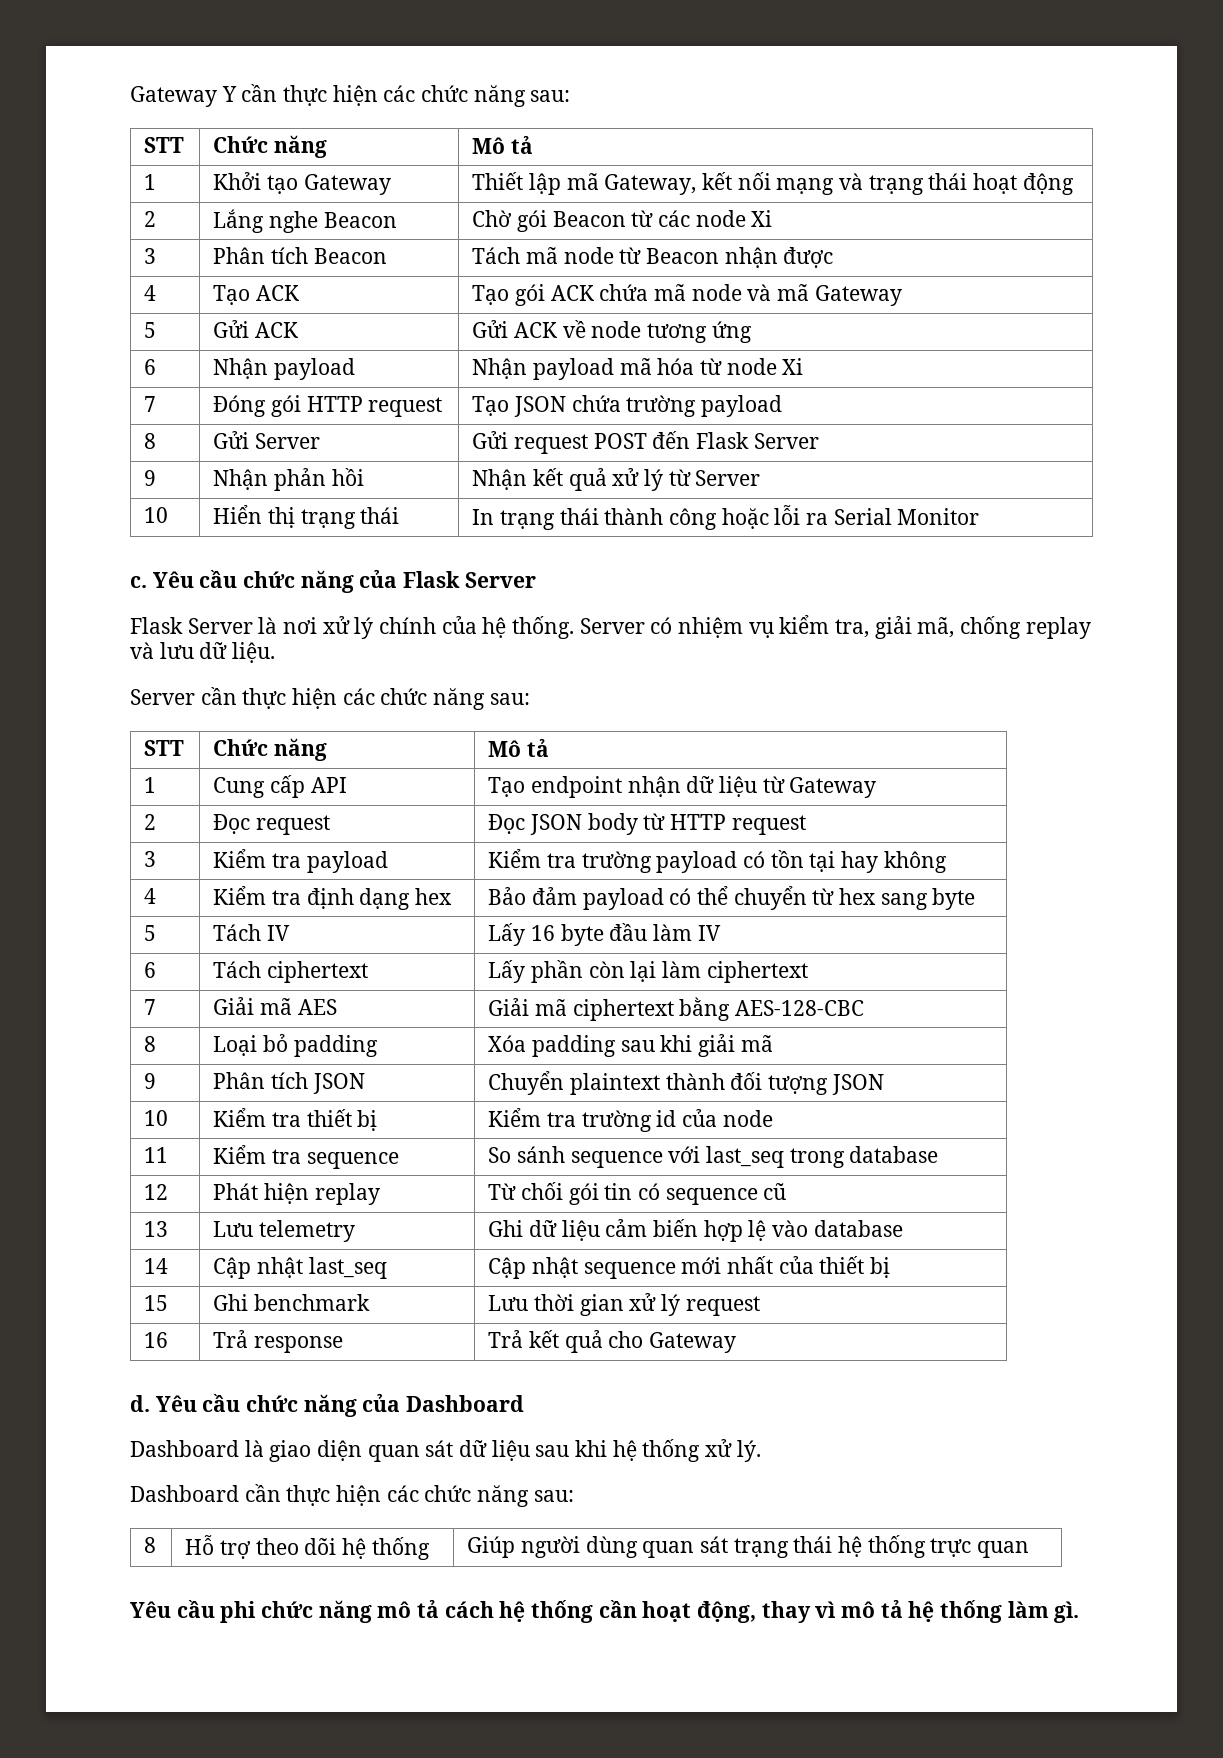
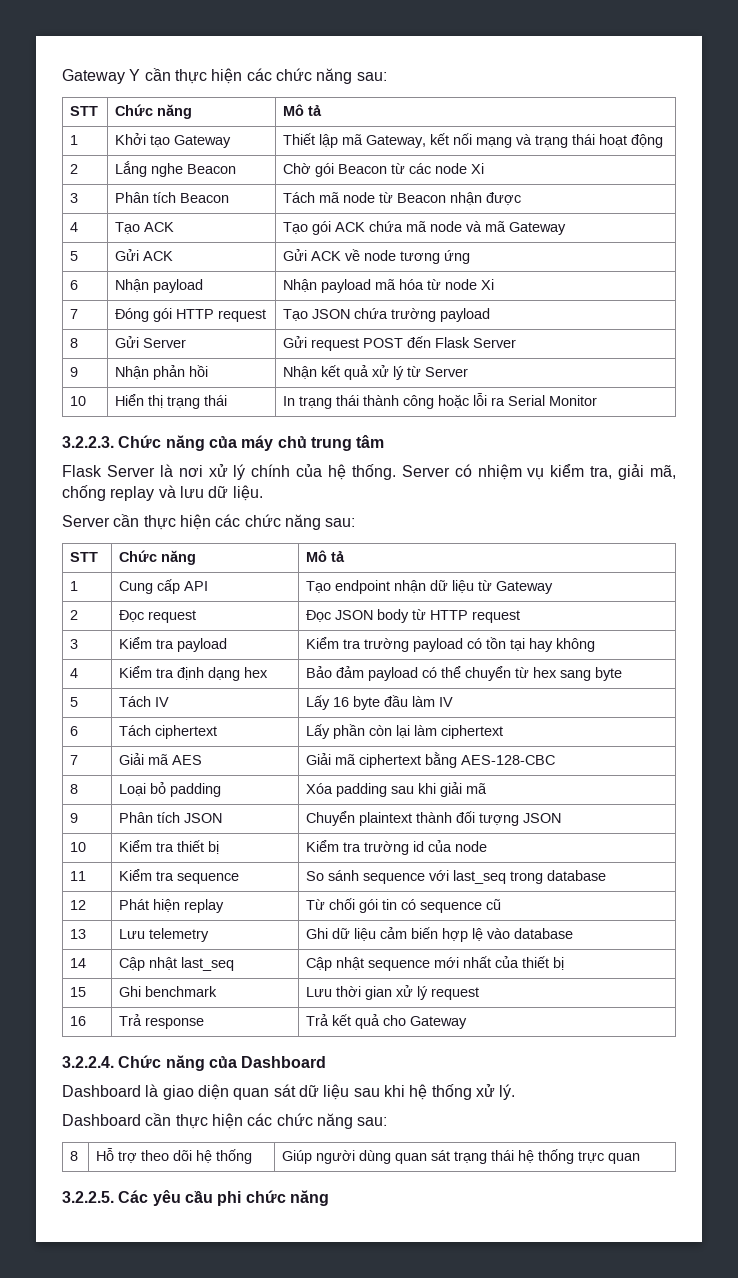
- c. Yêu cầu chức năng của Flask Server
+ 3.2.2.3. Chức năng của máy chủ trung tâm
- d. Yêu cầu chức năng của Dashboard
+ 3.2.2.4. Chức năng của Dashboard
- Yêu cầu phi chức năng mô tả cách hệ thống cần hoạt động, thay vì mô tả hệ thống làm gì.
+ 3.2.2.5. Các yêu cầu phi chức năng

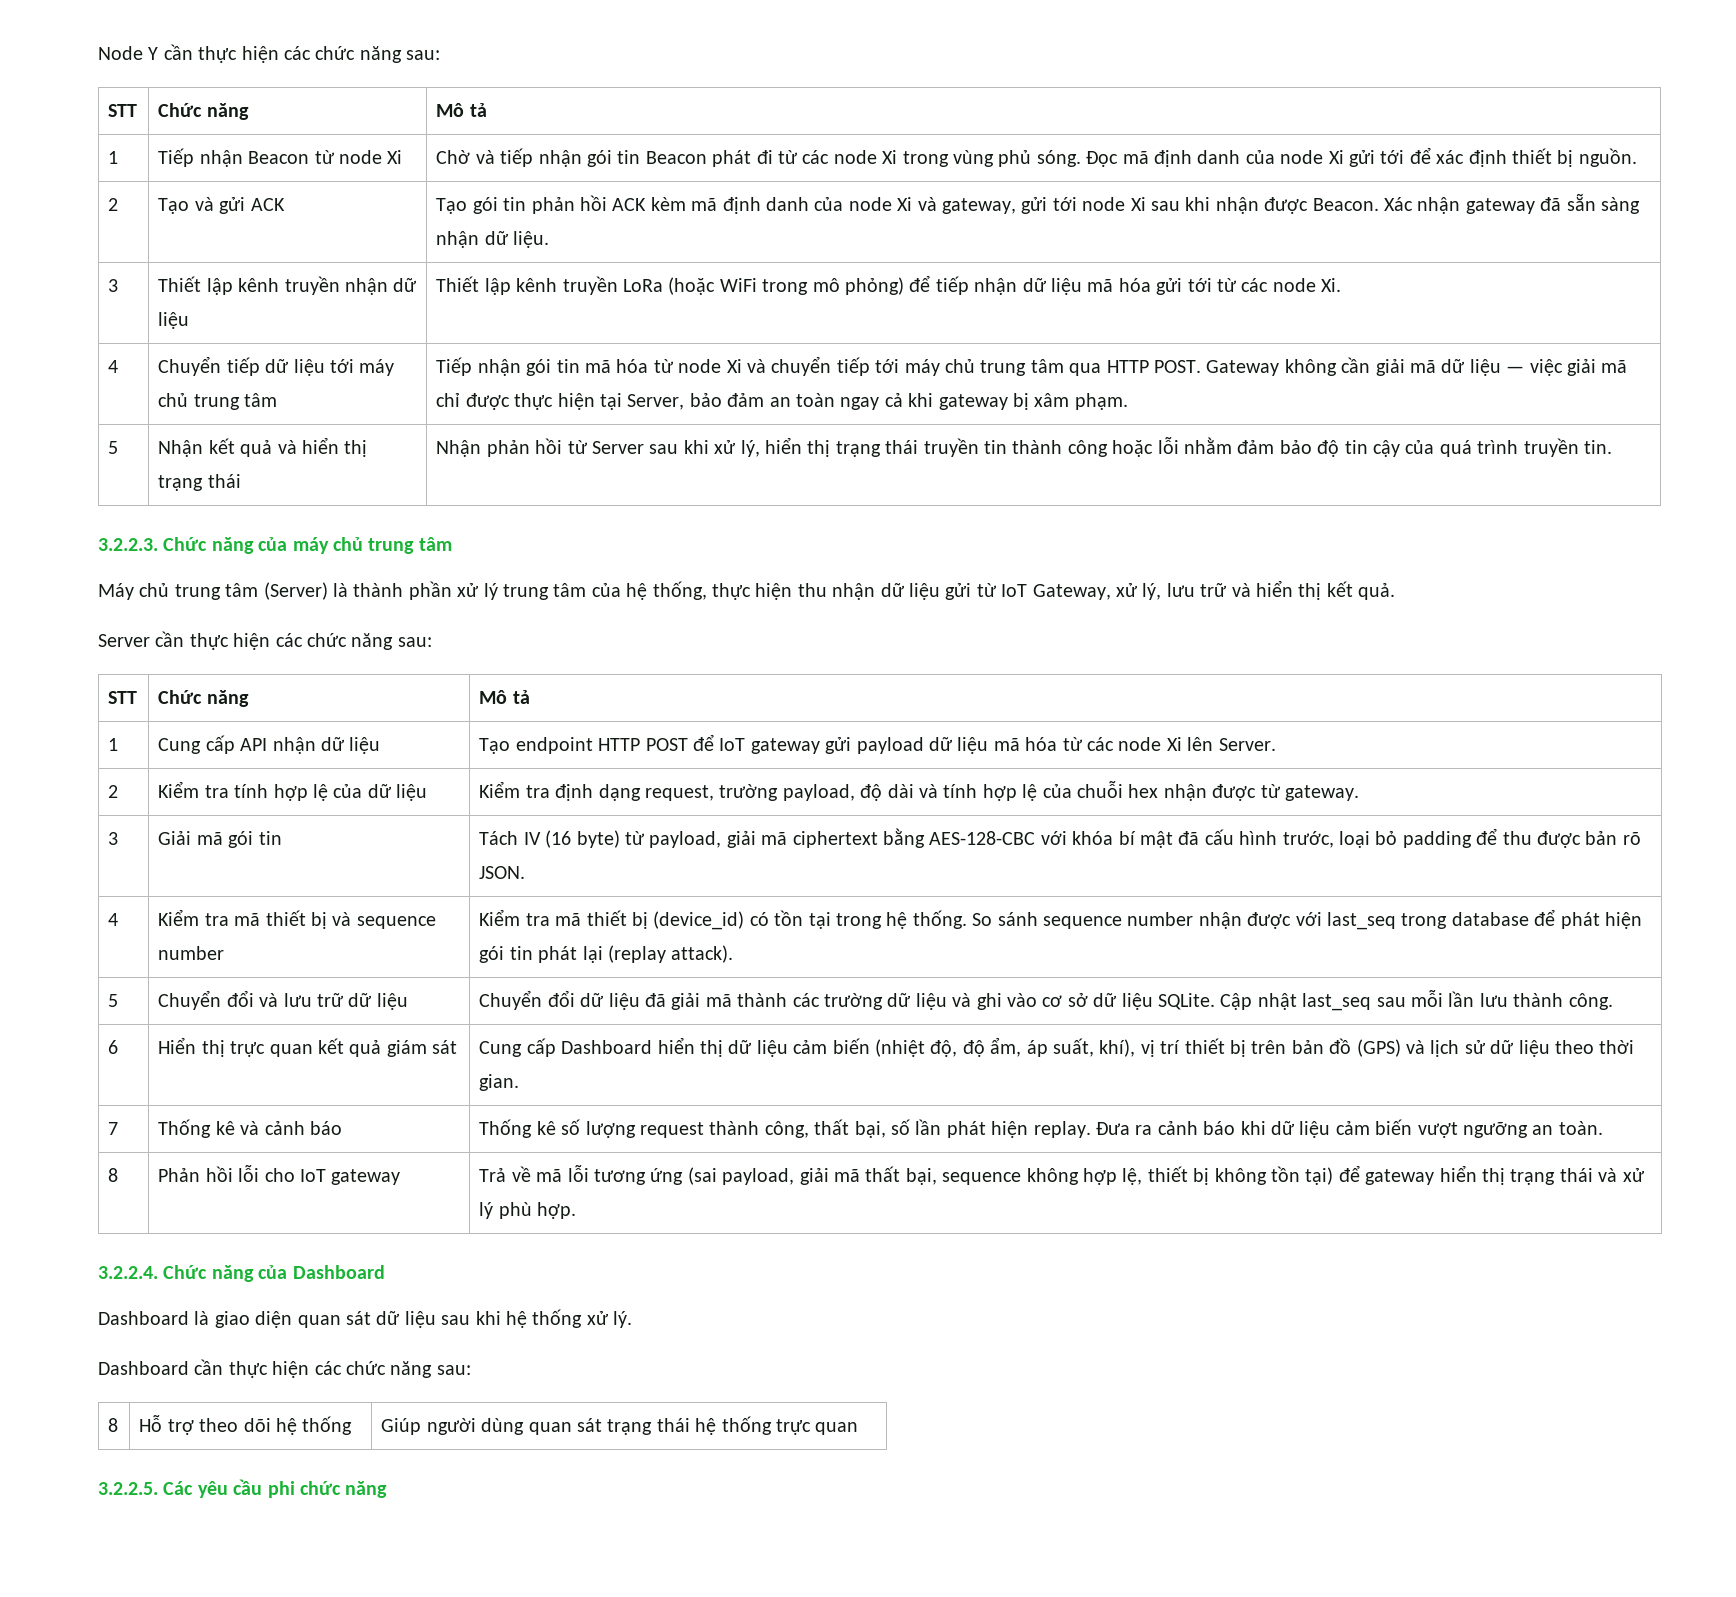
- Gateway Y cần thực hiện các chức năng sau:
+ Node Y cần thực hiện các chức năng sau:
- 1 | Khởi tạo Gateway | Thiết lập mã Gateway, kết nối mạng và trạng thái hoạt động
- 2 | Lắng nghe Beacon | Chờ gói Beacon từ các node Xi
- 3 | Phân tích Beacon | Tách mã node từ Beacon nhận được
- 4 | Tạo ACK | Tạo gói ACK chứa mã node và mã Gateway
- 5 | Gửi ACK | Gửi ACK về node tương ứng
- 6 | Nhận payload | Nhận payload mã hóa từ node Xi
- 7 | Đóng gói HTTP request | Tạo JSON chứa trường payload
- 8 | Gửi Server | Gửi request POST đến Flask Server
- 9 | Nhận phản hồi | Nhận kết quả xử lý từ Server
- 10 | Hiển thị trạng thái | In trạng thái thành công hoặc lỗi ra Serial Monitor
+ 1 | Tiếp nhận Beacon từ node Xi | Chờ và tiếp nhận gói tin Beacon phát đi từ các node Xi trong vùng phủ sóng. Đọc mã định danh của node Xi gửi tới để xác định thiết bị nguồn.
+ 2 | Tạo và gửi ACK | Tạo gói tin phản hồi ACK kèm mã định danh của node Xi và gateway, gửi tới node Xi sau khi nhận được Beacon. Xác nhận gateway đã sẵn sàng nhận dữ liệu.
+ 3 | Thiết lập kênh truyền nhận dữ liệu | Thiết lập kênh truyền LoRa (hoặc WiFi trong mô phỏng) để tiếp nhận dữ liệu mã hóa gửi tới từ các node Xi.
+ 4 | Chuyển tiếp dữ liệu tới máy chủ trung tâm | Tiếp nhận gói tin mã hóa từ node Xi và chuyển tiếp tới máy chủ trung tâm qua HTTP POST. Gateway không cần giải mã dữ liệu — việc giải mã chỉ được thực hiện tại Server, bảo đảm an toàn ngay cả khi gateway bị xâm phạm.
+ 5 | Nhận kết quả và hiển thị trạng thái | Nhận phản hồi từ Server sau khi xử lý, hiển thị trạng thái truyền tin thành công hoặc lỗi nhằm đảm bảo độ tin cậy của quá trình truyền tin.
- Flask Server là nơi xử lý chính của hệ thống. Server có nhiệm vụ kiểm tra, giải mã, chống replay và lưu dữ liệu.
+ Máy chủ trung tâm (Server) là thành phần xử lý trung tâm của hệ thống, thực hiện thu nhận dữ liệu gửi từ IoT Gateway, xử lý, lưu trữ và hiển thị kết quả.
- 1 | Cung cấp API | Tạo endpoint nhận dữ liệu từ Gateway
- 2 | Đọc request | Đọc JSON body từ HTTP request
- 3 | Kiểm tra payload | Kiểm tra trường payload có tồn tại hay không
- 4 | Kiểm tra định dạng hex | Bảo đảm payload có thể chuyển từ hex sang byte
- 5 | Tách IV | Lấy 16 byte đầu làm IV
- 6 | Tách ciphertext | Lấy phần còn lại làm ciphertext
- 7 | Giải mã AES | Giải mã ciphertext bằng AES-128-CBC
- 8 | Loại bỏ padding | Xóa padding sau khi giải mã
- 9 | Phân tích JSON | Chuyển plaintext thành đối tượng JSON
- 10 | Kiểm tra thiết bị | Kiểm tra trường id của node
- 11 | Kiểm tra sequence | So sánh sequence với last_seq trong database
- 12 | Phát hiện replay | Từ chối gói tin có sequence cũ
- 13 | Lưu telemetry | Ghi dữ liệu cảm biến hợp lệ vào database
- 14 | Cập nhật last_seq | Cập nhật sequence mới nhất của thiết bị
- 15 | Ghi benchmark | Lưu thời gian xử lý request
- 16 | Trả response | Trả kết quả cho Gateway
+ 1 | Cung cấp API nhận dữ liệu | Tạo endpoint HTTP POST để IoT gateway gửi payload dữ liệu mã hóa từ các node Xi lên Server.
+ 2 | Kiểm tra tính hợp lệ của dữ liệu | Kiểm tra định dạng request, trường payload, độ dài và tính hợp lệ của chuỗi hex nhận được từ gateway.
+ 3 | Giải mã gói tin | Tách IV (16 byte) từ payload, giải mã ciphertext bằng AES-128-CBC với khóa bí mật đã cấu hình trước, loại bỏ padding để thu được bản rõ JSON.
+ 4 | Kiểm tra mã thiết bị và sequence number | Kiểm tra mã thiết bị (device_id) có tồn tại trong hệ thống. So sánh sequence number nhận được với last_seq trong database để phát hiện gói tin phát lại (replay attack).
+ 5 | Chuyển đổi và lưu trữ dữ liệu | Chuyển đổi dữ liệu đã giải mã thành các trường dữ liệu và ghi vào cơ sở dữ liệu SQLite. Cập nhật last_seq sau mỗi lần lưu thành công.
+ 6 | Hiển thị trực quan kết quả giám sát | Cung cấp Dashboard hiển thị dữ liệu cảm biến (nhiệt độ, độ ẩm, áp suất, khí), vị trí thiết bị trên bản đồ (GPS) và lịch sử dữ liệu theo thời gian.
+ 7 | Thống kê và cảnh báo | Thống kê số lượng request thành công, thất bại, số lần phát hiện replay. Đưa ra cảnh báo khi dữ liệu cảm biến vượt ngưỡng an toàn.
+ 8 | Phản hồi lỗi cho IoT gateway | Trả về mã lỗi tương ứng (sai payload, giải mã thất bại, sequence không hợp lệ, thiết bị không tồn tại) để gateway hiển thị trạng thái và xử lý phù hợp.

